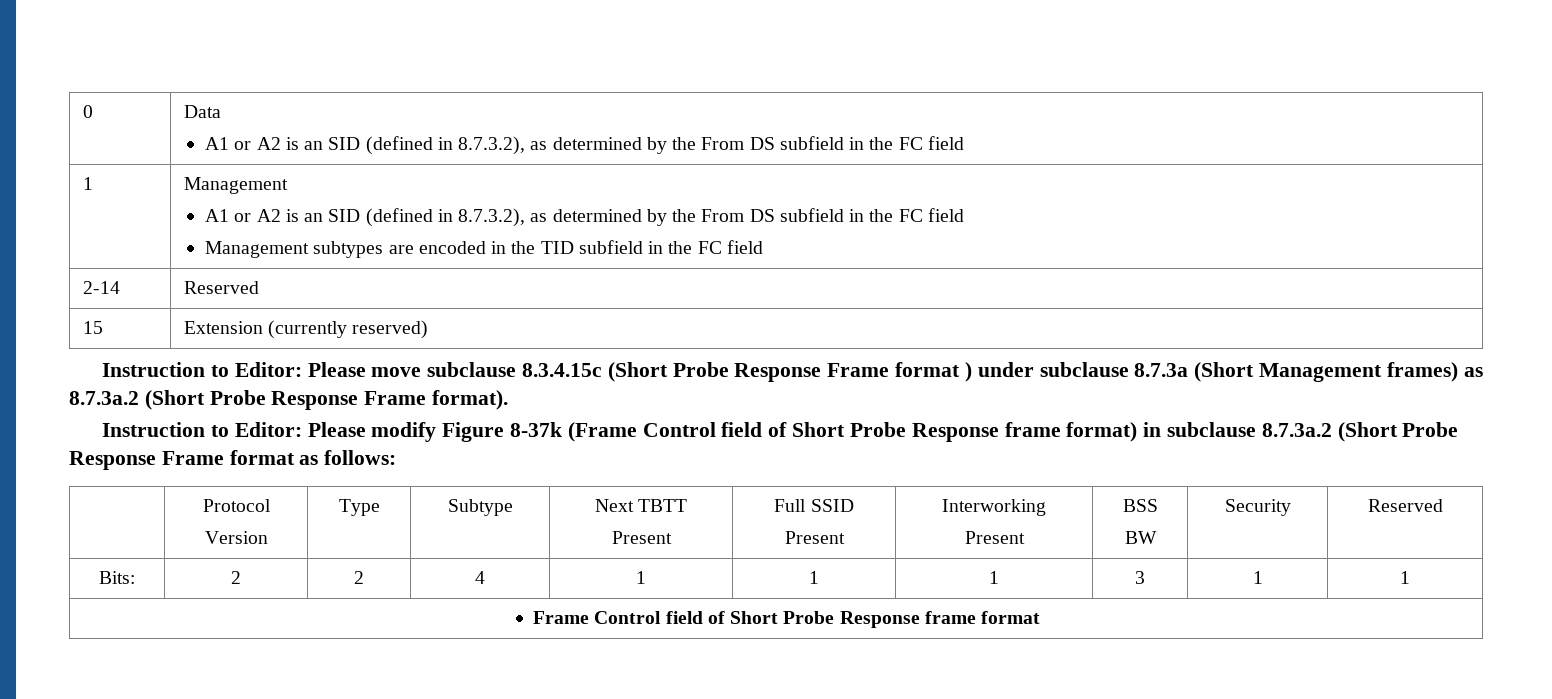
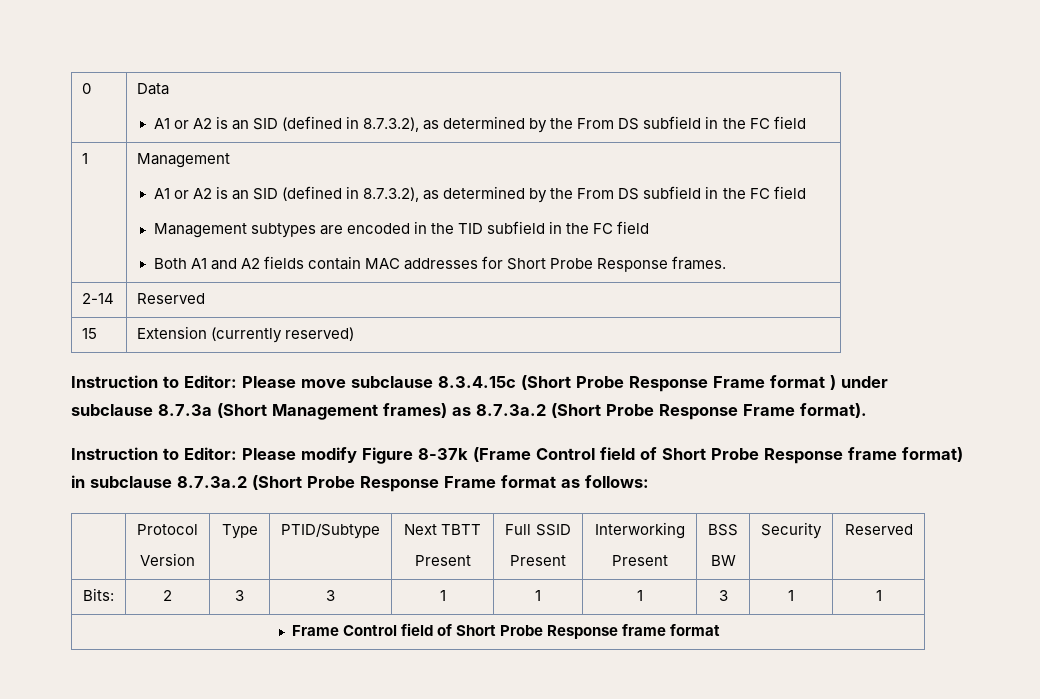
+ Both A1 and A2 fields contain MAC addresses for Short Probe Response frames.
  | Protocol
- Version | Type | Subtype | Next TBTT
+ Version | Type | PTID/Subtype | Next TBTT
- Bits: | 2 | 2 | 4 | 1 | 1 | 1 | 3 | 1 | 1
+ Bits: | 2 | 3 | 3 | 1 | 1 | 1 | 3 | 1 | 1

